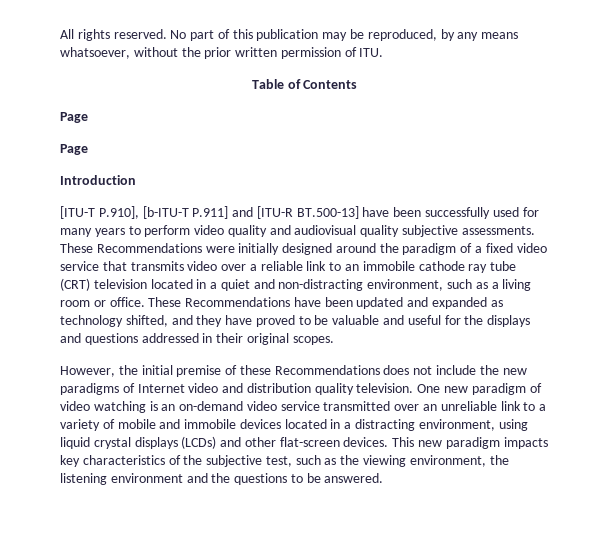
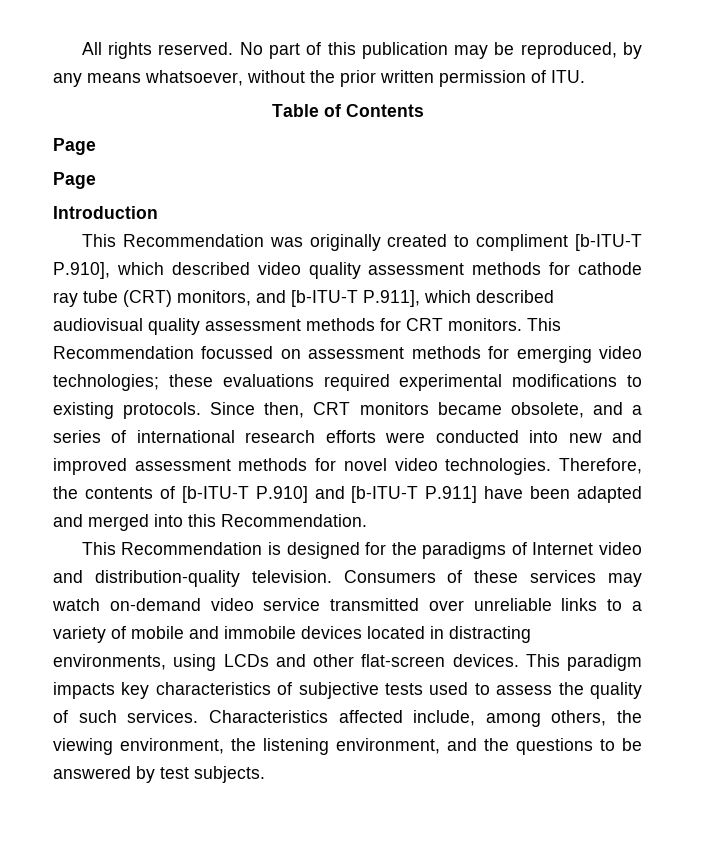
- [ITU-T P.910], [b-ITU-T P.911] and [ITU-R BT.500-13] have been successfully used for many years to perform video quality and audiovisual quality subjective assessments. These Recommendations were initially designed around the paradigm of a fixed video service that transmits video over a reliable link to an immobile cathode ray tube (CRT) television located in a quiet and non-distracting environment, such as a living room or office. These Recommendations have been updated and expanded as technology shifted, and they have proved to be valuable and useful for the displays and questions addressed in their original scopes.
- However, the initial premise of these Recommendations does not include the new paradigms of Internet video and distribution quality television. One new paradigm of video watching is an on-demand video service transmitted over an unreliable link to a variety of mobile and immobile devices located in a distracting environment, using liquid crystal displays (LCDs) and other flat-screen devices.
+ This Recommendation was originally created to compliment [b-ITU-T P.910], which described video quality assessment methods for cathode ray tube (CRT) monitors, and [b-ITU-T P.911], which described audiovisual quality assessment methods for CRT monitors. This Recommendation focussed on assessment methods for emerging video technologies; these evaluations required experimental modifications to existing protocols. Since then, CRT monitors became obsolete, and a series of international research efforts were conducted into new and improved assessment methods for novel video technologies. Therefore, the contents of [b-ITU-T P.910] and [b-ITU-T P.911] have been adapted and merged into this Recommendation.
+ This Recommendation is designed for the paradigms of Internet video and distribution-quality television. Consumers of these services may watch on-demand video service transmitted over unreliable links to a variety of mobile and immobile devices located in distracting environments, using LCDs and other flat-screen devices.
- This new paradigm impacts key characteristics of the subjective test, such as the viewing environment, the listening environment and the questions to be answered.
+ This paradigm impacts key characteristics of subjective tests used to assess the quality of such services. Characteristics affected include, among others, the viewing environment, the listening environment, and the questions to be answered by test subjects.

